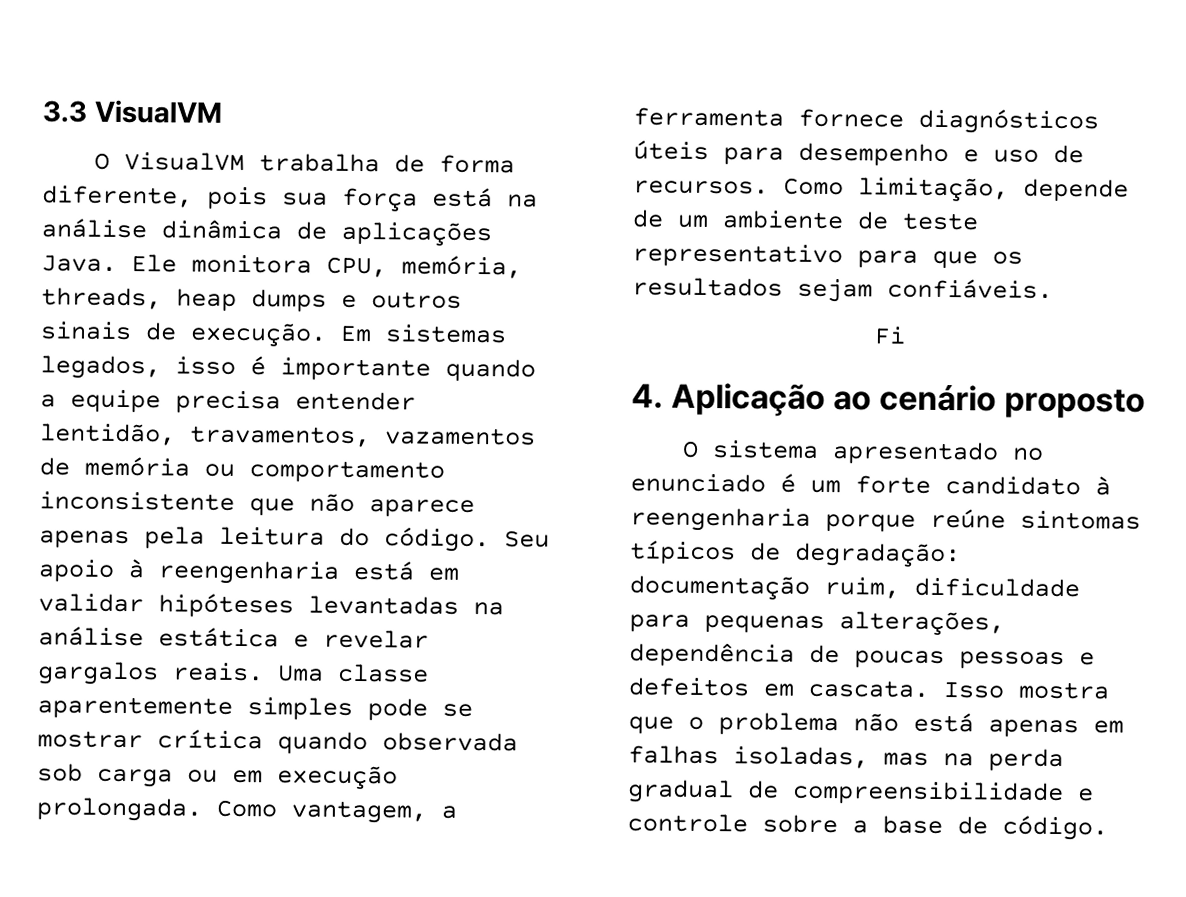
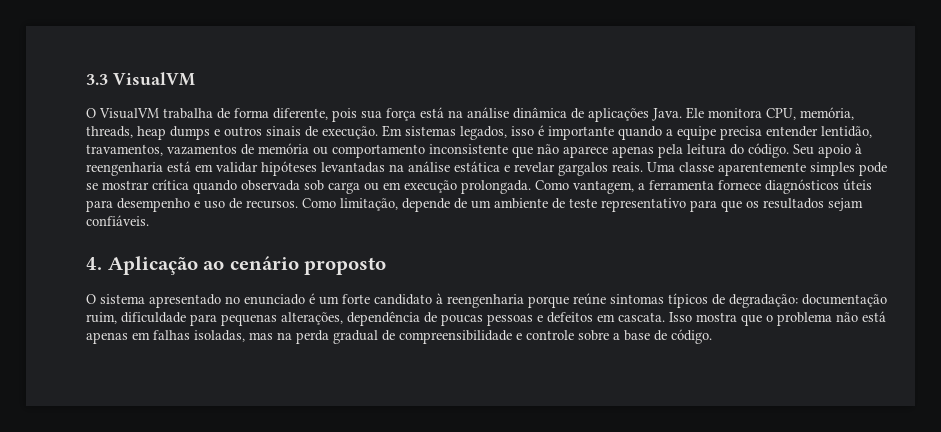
- Fi

